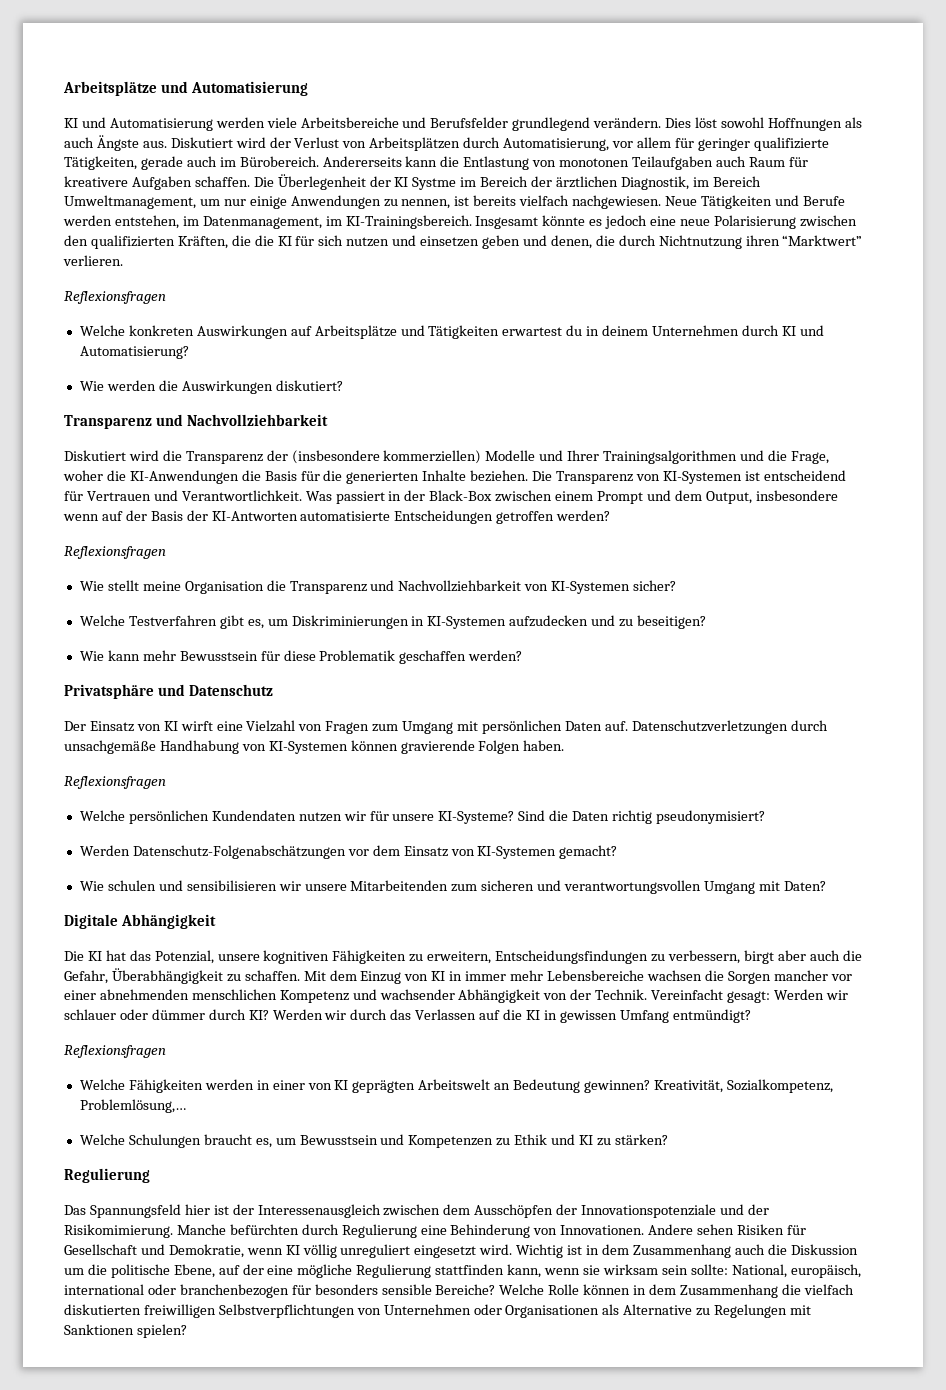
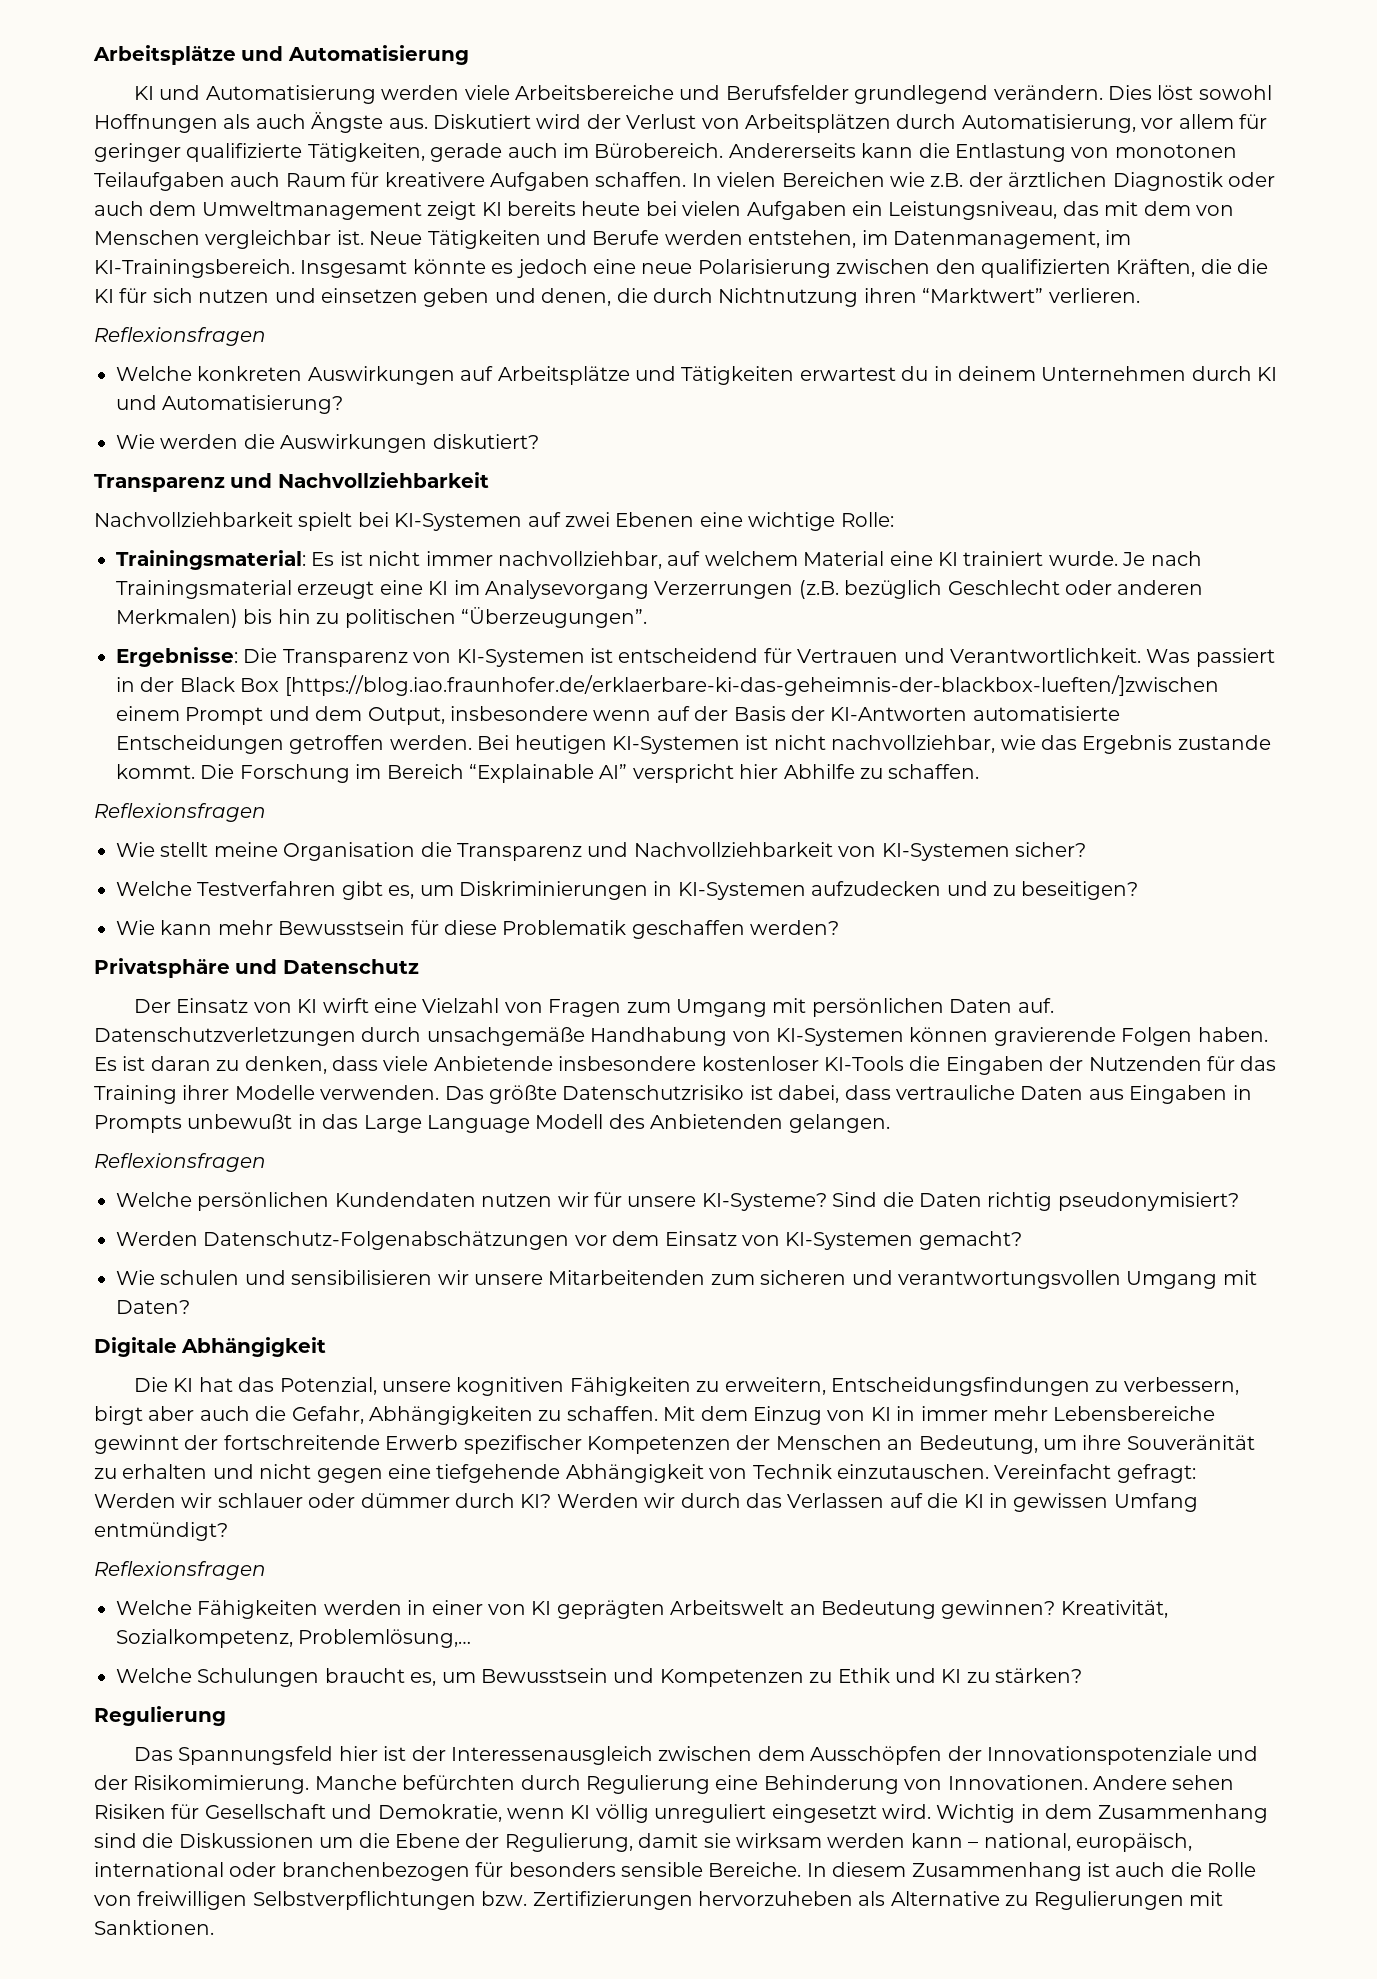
- Die Überlegenheit der KI Systme im Bereich der ärztlichen Diagnostik, im Bereich Umweltmanagement, um nur einige Anwendungen zu nennen, ist bereits vielfach nachgewiesen.
+ In vielen Bereichen wie z.B. der ärztlichen Diagnostik oder auch dem Umweltmanagement zeigt KI bereits heute bei vielen Aufgaben ein Leistungsniveau, das mit dem von Menschen vergleichbar ist.
- Diskutiert wird die Transparenz der (insbesondere kommerziellen) Modelle und Ihrer Trainingsalgorithmen und die Frage, woher die KI-Anwendungen die Basis für die generierten Inhalte beziehen. Die Transparenz von KI-Systemen ist entscheidend für Vertrauen und Verantwortlichkeit.
+ Nachvollziehbarkeit spielt bei KI-Systemen auf zwei Ebenen eine wichtige Rolle:
+ Trainingsmaterial: Es ist nicht immer nachvollziehbar, auf welchem Material eine KI trainiert wurde. Je nach Trainingsmaterial erzeugt eine KI im Analysevorgang Verzerrungen (z.B. bezüglich Geschlecht oder anderen Merkmalen) bis hin zu politischen “Überzeugungen”.
+ Ergebnisse: Die Transparenz von KI-Systemen ist entscheidend für Vertrauen und Verantwortlichkeit.
- Was passiert in der Black-Box zwischen einem Prompt und dem Output, insbesondere wenn auf der Basis der KI-Antworten automatisierte Entscheidungen getroffen werden?
+ Was passiert in der Black Box [https://blog.iao.fraunhofer.de/erklaerbare-ki-das-geheimnis-der-blackbox-lueften/]zwischen einem Prompt und dem Output, insbesondere wenn auf der Basis der KI-Antworten automatisierte Entscheidungen getroffen werden. Bei heutigen KI-Systemen ist nicht nachvollziehbar, wie das Ergebnis zustande kommt. Die Forschung im Bereich “Explainable AI” verspricht hier Abhilfe zu schaffen.
+ Es ist daran zu denken, dass viele Anbietende insbesondere kostenloser KI-Tools die Eingaben der Nutzenden für das Training ihrer Modelle verwenden. Das größte Datenschutzrisiko ist dabei, dass vertrauliche Daten aus Eingaben in Prompts unbewußt in das Large Language Modell des Anbietenden gelangen.
- Die KI hat das Potenzial, unsere kognitiven Fähigkeiten zu erweitern, Entscheidungsfindungen zu verbessern, birgt aber auch die Gefahr, Überabhängigkeit zu schaffen.
+ Die KI hat das Potenzial, unsere kognitiven Fähigkeiten zu erweitern, Entscheidungsfindungen zu verbessern, birgt aber auch die Gefahr, Abhängigkeiten zu schaffen.
- Mit dem Einzug von KI in immer mehr Lebensbereiche wachsen die Sorgen mancher vor einer abnehmenden menschlichen Kompetenz und wachsender Abhängigkeit von der Technik. Vereinfacht gesagt: Werden wir schlauer oder dümmer durch KI?
+ Mit dem Einzug von KI in immer mehr Lebensbereiche gewinnt der fortschreitende Erwerb spezifischer Kompetenzen der Menschen an Bedeutung, um ihre Souveränität zu erhalten und nicht gegen eine tiefgehende Abhängigkeit von Technik einzutauschen. Vereinfacht gefragt: Werden wir schlauer oder dümmer durch KI?
- Wichtig ist in dem Zusammenhang auch die Diskussion um die politische Ebene, auf der eine mögliche Regulierung stattfinden kann, wenn sie wirksam sein sollte: National, europäisch, international oder branchenbezogen für besonders sensible Bereiche? Welche Rolle können in dem Zusammenhang die vielfach diskutierten freiwilligen Selbstverpflichtungen von Unternehmen oder Organisationen als Alternative zu Regelungen mit Sanktionen spielen?
+ Wichtig in dem Zusammenhang sind die Diskussionen um die Ebene der Regulierung, damit sie wirksam werden kann – national, europäisch, international oder branchenbezogen für besonders sensible Bereiche. In diesem Zusammenhang ist auch die Rolle von freiwilligen Selbstverpflichtungen bzw. Zertifizierungen hervorzuheben als Alternative zu Regulierungen mit Sanktionen.

